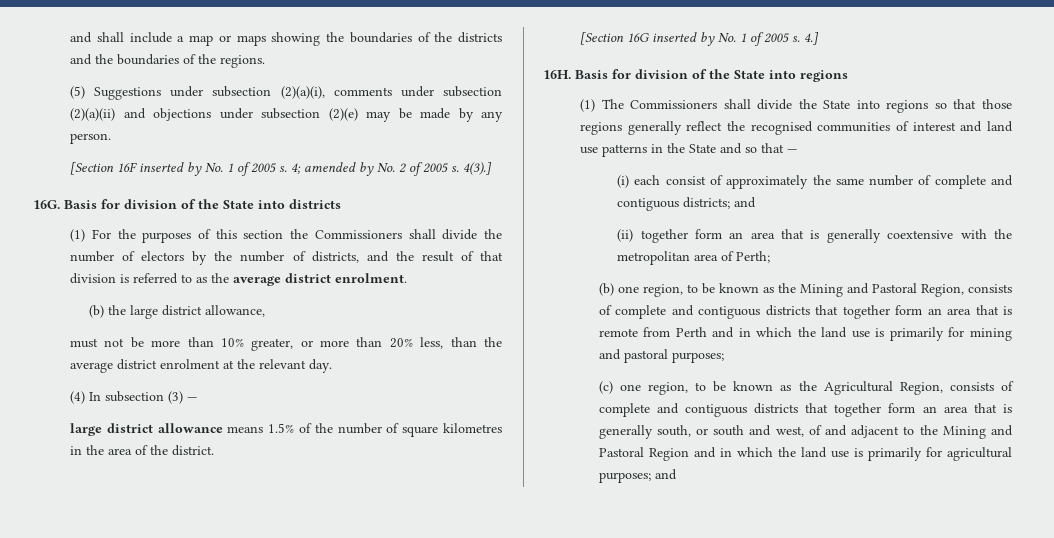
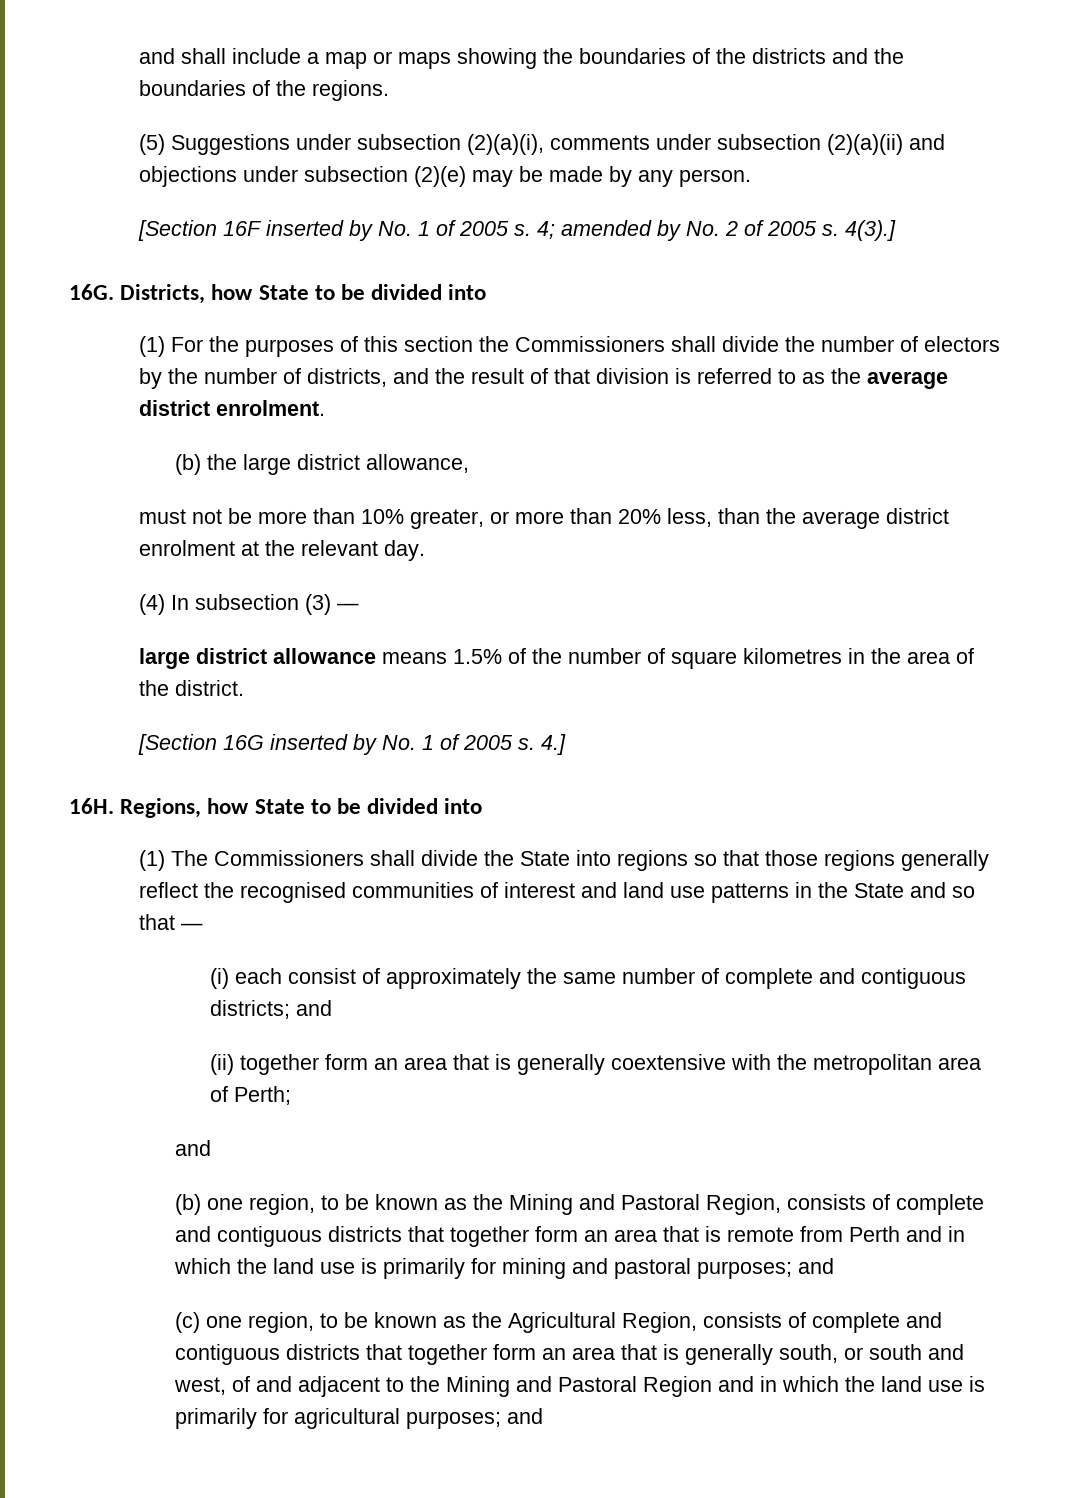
- Basis for division of the State into districts
+ Districts, how State to be divided into
- Basis for division of the State into regions
+ Regions, how State to be divided into
  (ii) together form an area that is generally coextensive with the metropolitan area of Perth;
+ and
- (b) one region, to be known as the Mining and Pastoral Region, consists of complete and contiguous districts that together form an area that is remote from Perth and in which the land use is primarily for mining and pastoral purposes;
+ (b) one region, to be known as the Mining and Pastoral Region, consists of complete and contiguous districts that together form an area that is remote from Perth and in which the land use is primarily for mining and pastoral purposes; and

